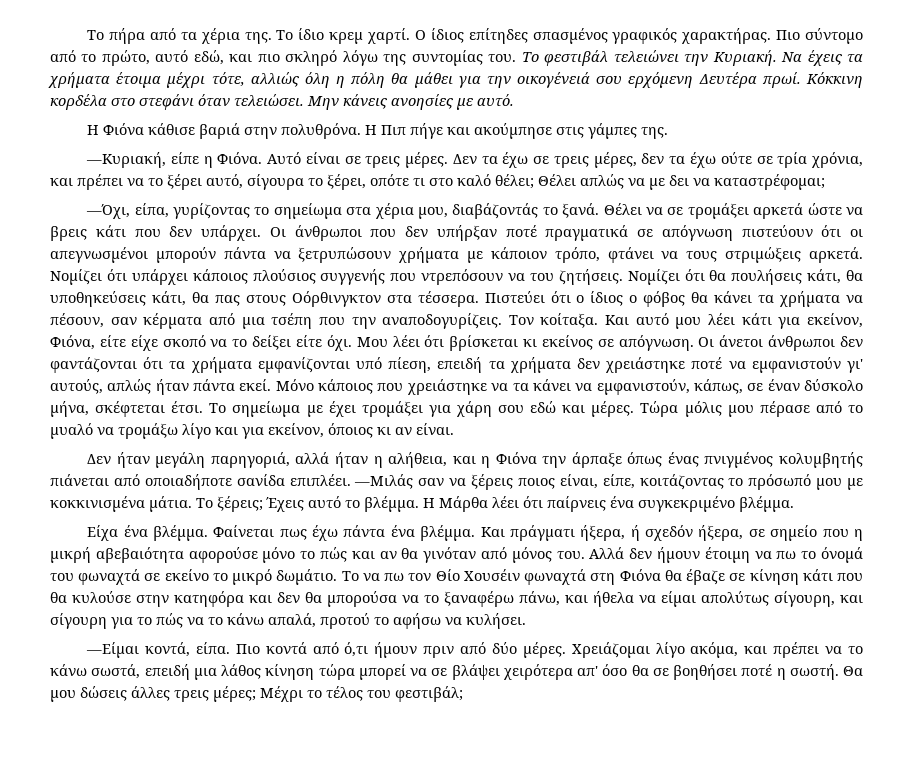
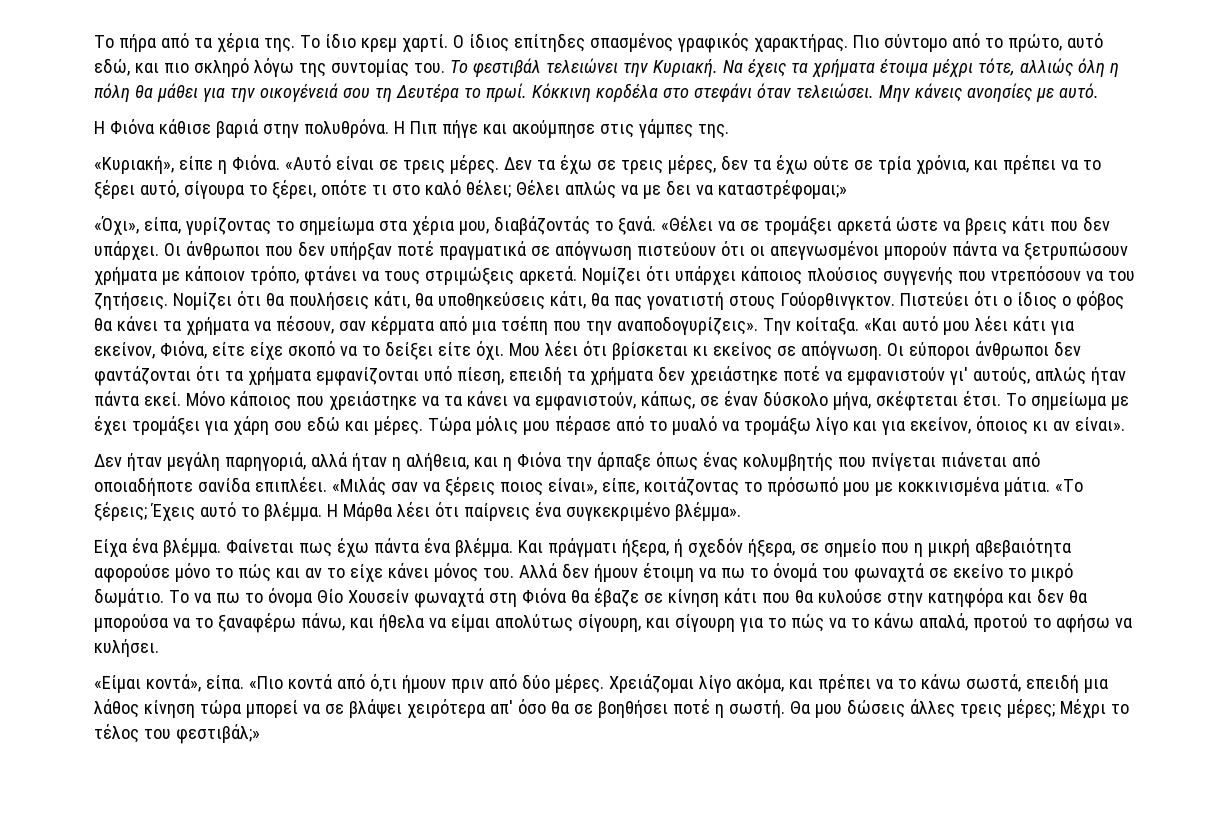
- Να έχεις τα χρήματα έτοιμα μέχρι τότε, αλλιώς όλη η πόλη θα μάθει για την οικογένειά σου ερχόμενη Δευτέρα πρωί.
+ Να έχεις τα χρήματα έτοιμα μέχρι τότε, αλλιώς όλη η πόλη θα μάθει για την οικογένειά σου τη Δευτέρα το πρωί.
- —Κυριακή, είπε η Φιόνα.
+ «Κυριακή», είπε η Φιόνα.
- Αυτό είναι σε τρεις μέρες.
+ «Αυτό είναι σε τρεις μέρες.
- Δεν τα έχω σε τρεις μέρες, δεν τα έχω ούτε σε τρία χρόνια, και πρέπει να το ξέρει αυτό, σίγουρα το ξέρει, οπότε τι στο καλό θέλει; Θέλει απλώς να με δει να καταστρέφομαι;
- —Όχι, είπα, γυρίζοντας το σημείωμα στα χέρια μου, διαβάζοντάς το ξανά.
+ Δεν τα έχω σε τρεις μέρες, δεν τα έχω ούτε σε τρία χρόνια, και πρέπει να το ξέρει αυτό, σίγουρα το ξέρει, οπότε τι στο καλό θέλει; Θέλει απλώς να με δει να καταστρέφομαι;»
+ «Όχι», είπα, γυρίζοντας το σημείωμα στα χέρια μου, διαβάζοντάς το ξανά.
- Θέλει να σε τρομάξει αρκετά ώστε να βρεις κάτι που δεν υπάρχει.
+ «Θέλει να σε τρομάξει αρκετά ώστε να βρεις κάτι που δεν υπάρχει.
- Νομίζει ότι θα πουλήσεις κάτι, θα υποθηκεύσεις κάτι, θα πας στους Οόρθινγκτον στα τέσσερα.
+ Νομίζει ότι θα πουλήσεις κάτι, θα υποθηκεύσεις κάτι, θα πας γονατιστή στους Γούορθινγκτον.
- Πιστεύει ότι ο ίδιος ο φόβος θα κάνει τα χρήματα να πέσουν, σαν κέρματα από μια τσέπη που την αναποδογυρίζεις. Τον κοίταξα. Και αυτό μου λέει κάτι για εκείνον, Φιόνα, είτε είχε σκοπό να το δείξει είτε όχι.
+ Πιστεύει ότι ο ίδιος ο φόβος θα κάνει τα χρήματα να πέσουν, σαν κέρματα από μια τσέπη που την αναποδογυρίζεις». Την κοίταξα. «Και αυτό μου λέει κάτι για εκείνον, Φιόνα, είτε είχε σκοπό να το δείξει είτε όχι.
- Οι άνετοι άνθρωποι δεν φαντάζονται ότι τα χρήματα εμφανίζονται υπό πίεση, επειδή τα χρήματα δεν χρειάστηκε ποτέ να εμφανιστούν γι' αυτούς, απλώς ήταν πάντα εκεί.
+ Οι εύποροι άνθρωποι δεν φαντάζονται ότι τα χρήματα εμφανίζονται υπό πίεση, επειδή τα χρήματα δεν χρειάστηκε ποτέ να εμφανιστούν γι' αυτούς, απλώς ήταν πάντα εκεί.
- Τώρα μόλις μου πέρασε από το μυαλό να τρομάξω λίγο και για εκείνον, όποιος κι αν είναι.
+ Τώρα μόλις μου πέρασε από το μυαλό να τρομάξω λίγο και για εκείνον, όποιος κι αν είναι».
- Δεν ήταν μεγάλη παρηγοριά, αλλά ήταν η αλήθεια, και η Φιόνα την άρπαξε όπως ένας πνιγμένος κολυμβητής πιάνεται από οποιαδήποτε σανίδα επιπλέει.
+ Δεν ήταν μεγάλη παρηγοριά, αλλά ήταν η αλήθεια, και η Φιόνα την άρπαξε όπως ένας κολυμβητής που πνίγεται πιάνεται από οποιαδήποτε σανίδα επιπλέει.
- —Μιλάς σαν να ξέρεις ποιος είναι, είπε, κοιτάζοντας το πρόσωπό μου με κοκκινισμένα μάτια.
+ «Μιλάς σαν να ξέρεις ποιος είναι», είπε, κοιτάζοντας το πρόσωπό μου με κοκκινισμένα μάτια.
- Το ξέρεις; Έχεις αυτό το βλέμμα.
+ «Το ξέρεις; Έχεις αυτό το βλέμμα.
- Η Μάρθα λέει ότι παίρνεις ένα συγκεκριμένο βλέμμα.
+ Η Μάρθα λέει ότι παίρνεις ένα συγκεκριμένο βλέμμα».
- Και πράγματι ήξερα, ή σχεδόν ήξερα, σε σημείο που η μικρή αβεβαιότητα αφορούσε μόνο το πώς και αν θα γινόταν από μόνος του.
+ Και πράγματι ήξερα, ή σχεδόν ήξερα, σε σημείο που η μικρή αβεβαιότητα αφορούσε μόνο το πώς και αν το είχε κάνει μόνος του.
- Το να πω τον Θίο Χουσέιν φωναχτά στη Φιόνα θα έβαζε σε κίνηση κάτι που θα κυλούσε στην κατηφόρα και δεν θα μπορούσα να το ξαναφέρω πάνω, και ήθελα να είμαι απολύτως σίγουρη, και σίγουρη για το πώς να το κάνω απαλά, προτού το αφήσω να κυλήσει.
+ Το να πω το όνομα Θίο Χουσείν φωναχτά στη Φιόνα θα έβαζε σε κίνηση κάτι που θα κυλούσε στην κατηφόρα και δεν θα μπορούσα να το ξαναφέρω πάνω, και ήθελα να είμαι απολύτως σίγουρη, και σίγουρη για το πώς να το κάνω απαλά, προτού το αφήσω να κυλήσει.
- —Είμαι κοντά, είπα. Πιο κοντά από ό,τι ήμουν πριν από δύο μέρες.
+ «Είμαι κοντά», είπα. «Πιο κοντά από ό,τι ήμουν πριν από δύο μέρες.
- Θα μου δώσεις άλλες τρεις μέρες; Μέχρι το τέλος του φεστιβάλ;
+ Θα μου δώσεις άλλες τρεις μέρες; Μέχρι το τέλος του φεστιβάλ;»

